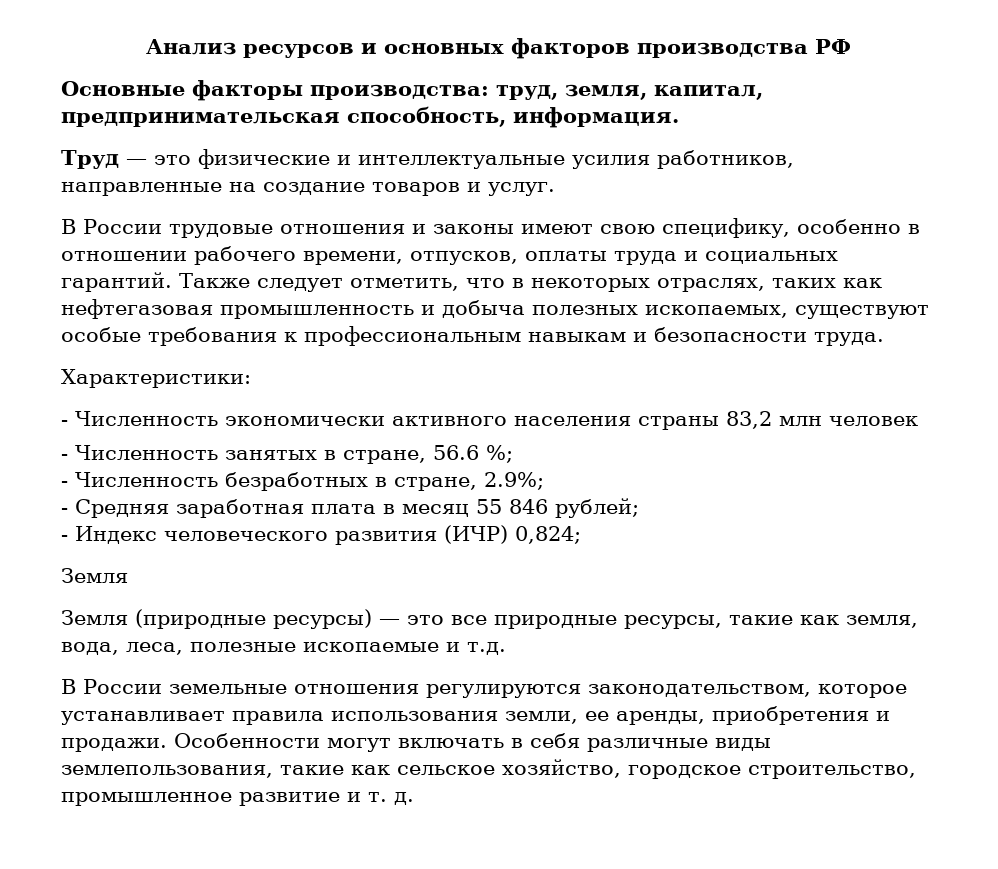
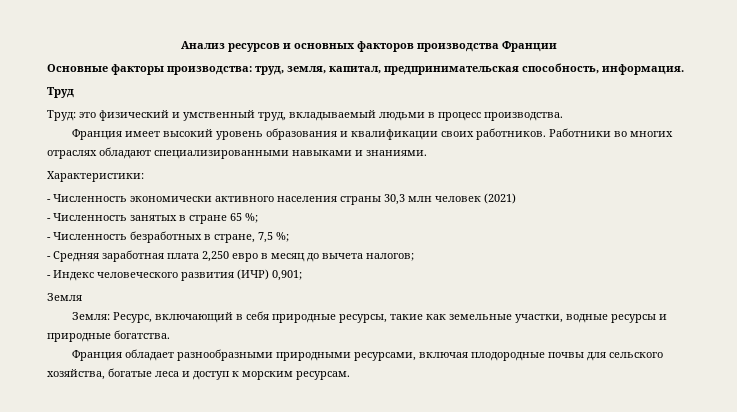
- Анализ ресурсов и основных факторов производства РФ
+ Анализ ресурсов и основных факторов производства Франции
- Труд — это физические и интеллектуальные усилия работников, направленные на создание товаров и услуг.
- В России трудовые отношения и законы имеют свою специфику, особенно в отношении рабочего времени, отпусков, оплаты труда и социальных гарантий. Также следует отметить, что в некоторых отраслях, таких как нефтегазовая промышленность и добыча полезных ископаемых, существуют особые требования к профессиональным навыкам и безопасности труда.
+ Труд
+ Труд: это физический и умственный труд, вкладываемый людьми в процесс производства.
+ Франция имеет высокий уровень образования и квалификации своих работников. Работники во многих отраслях обладают специализированными навыками и знаниями.
- - Численность экономически активного населения страны 83,2 млн человек
+ - Численность экономически активного населения страны 30,3 млн человек (2021)
- - Численность занятых в стране, 56.6 %;
+ - Численность занятых в стране 65 %;
- - Численность безработных в стране, 2.9%;
+ - Численность безработных в стране, 7,5 %;
- - Средняя заработная плата в месяц 55 846 рублей;
+ - Средняя заработная плата 2,250 евро в месяц до вычета налогов;
- - Индекс человеческого развития (ИЧР) 0,824;
+ - Индекс человеческого развития (ИЧР) 0,901;
- Земля (природные ресурсы) — это все природные ресурсы, такие как земля, вода, леса, полезные ископаемые и т.д.
- В России земельные отношения регулируются законодательством, которое устанавливает правила использования земли, ее аренды, приобретения и продажи. Особенности могут включать в себя различные виды землепользования, такие как сельское хозяйство, городское строительство, промышленное развитие и т. д.
+ Земля: Ресурс, включающий в себя природные ресурсы, такие как земельные участки, водные ресурсы и природные богатства.
+ Франция обладает разнообразными природными ресурсами, включая плодородные почвы для сельского хозяйства, богатые леса и доступ к морским ресурсам.

